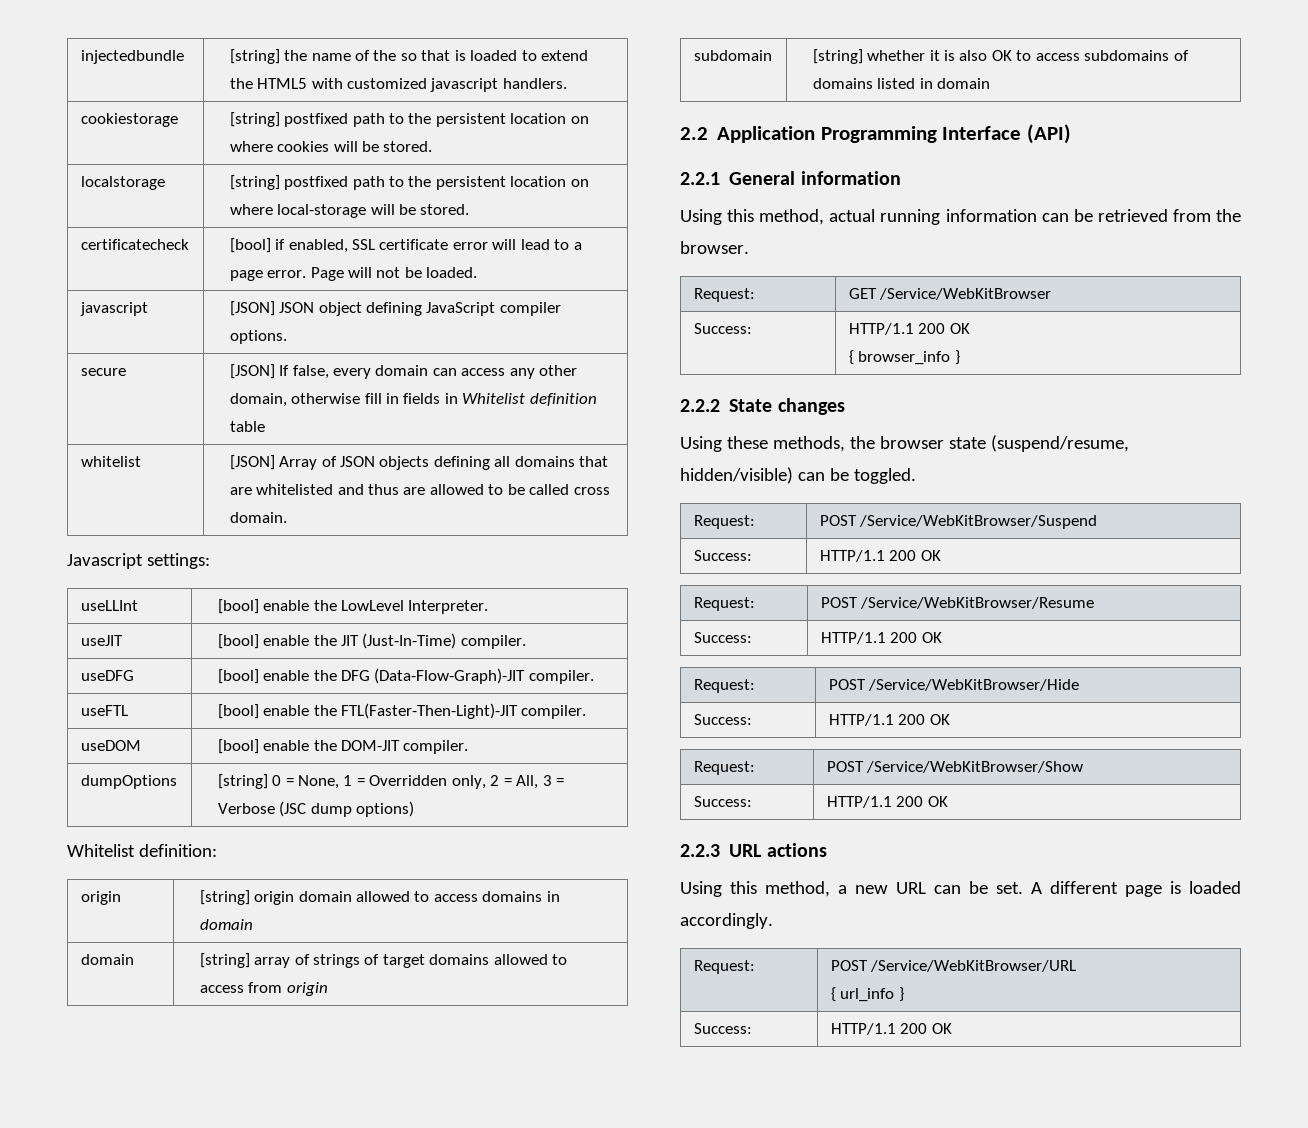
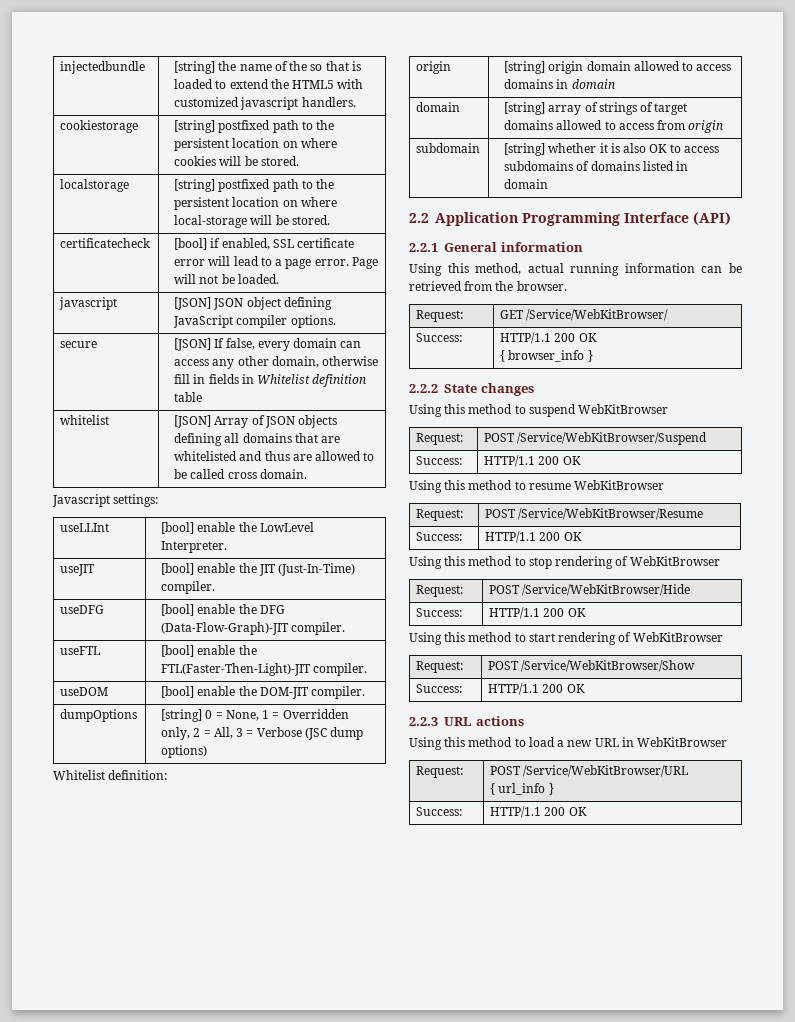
- Request: | GET /Service/WebKitBrowser
+ Request: | GET /Service/WebKitBrowser/
- Using these methods, the browser state (suspend/resume, hidden/visible) can be toggled.
+ Using this method to suspend WebKitBrowser
+ Using this method to resume WebKitBrowser
+ Using this method to stop rendering of WebKitBrowser
+ Using this method to start rendering of WebKitBrowser
- Using this method, a new URL can be set. A different page is loaded accordingly.
+ Using this method to load a new URL in WebKitBrowser

